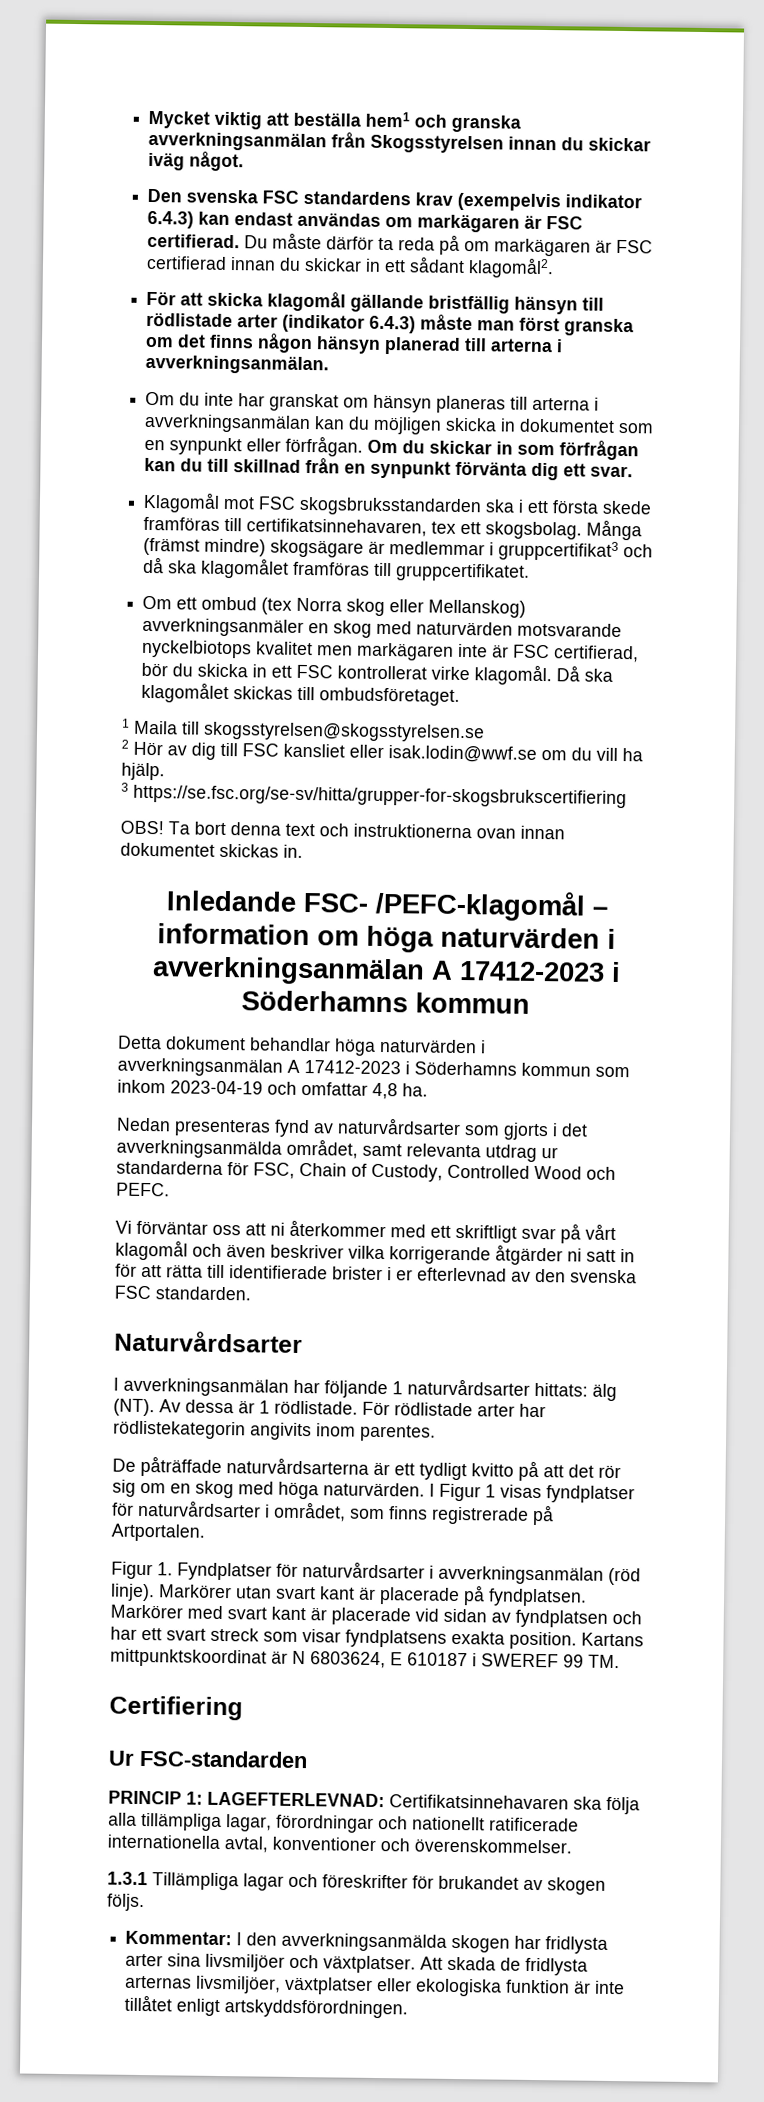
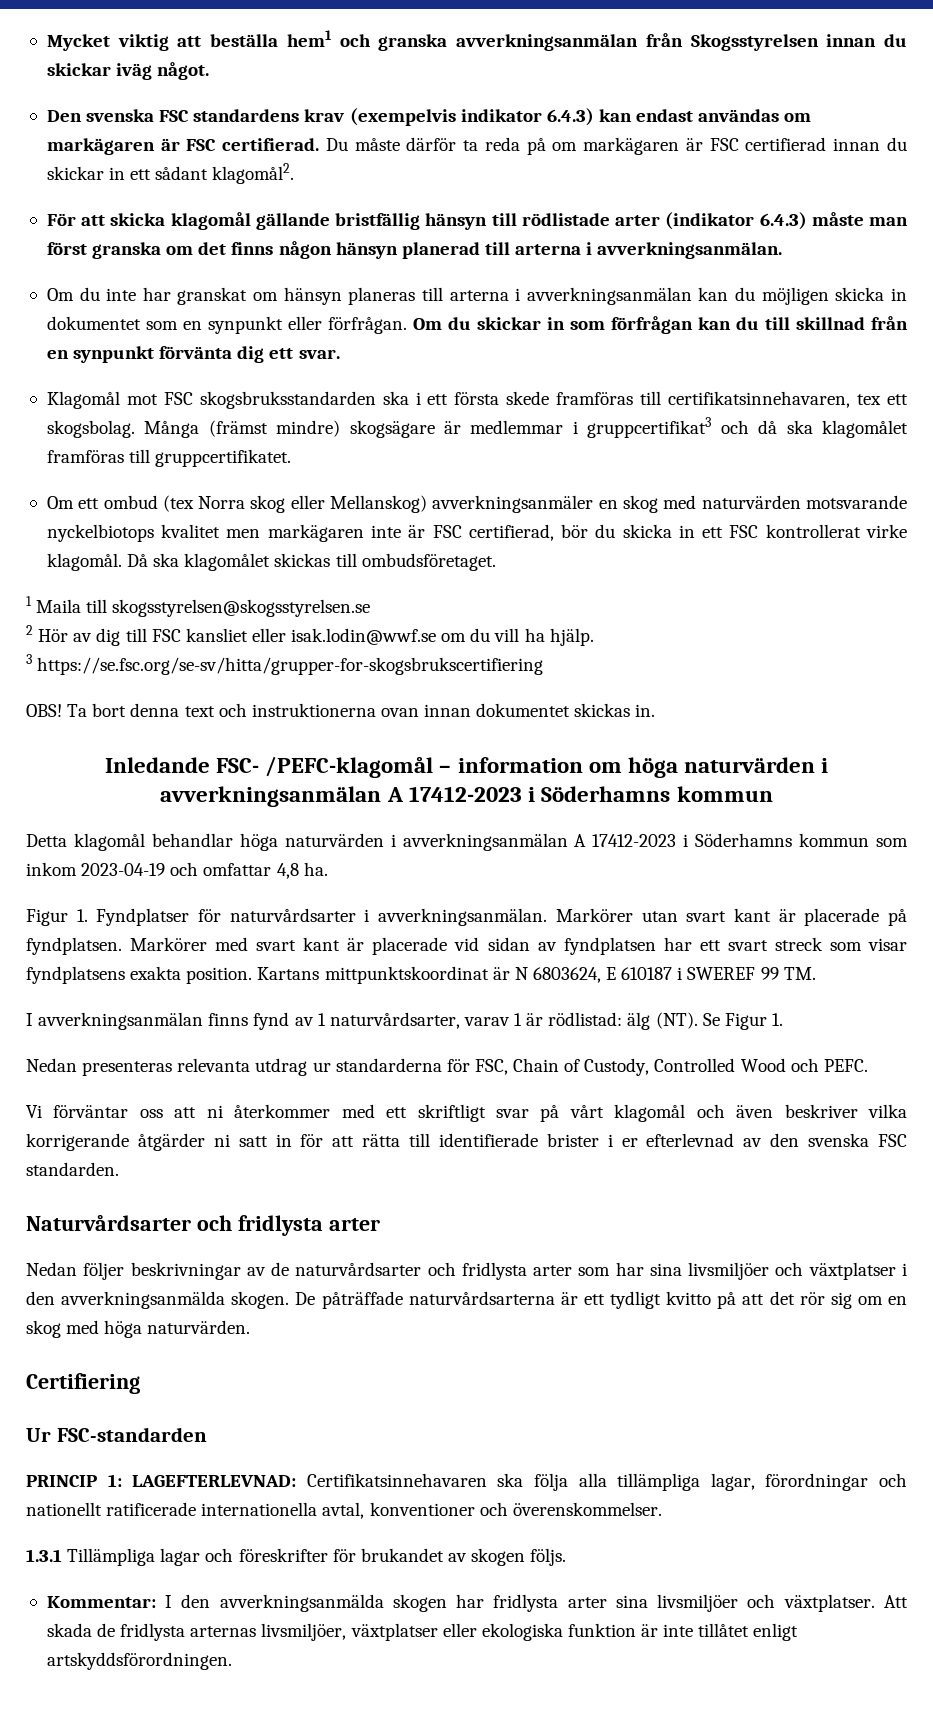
- Detta dokument behandlar höga naturvärden i avverkningsanmälan A 17412-2023 i Söderhamns kommun som inkom 2023-04-19 och omfattar 4,8 ha.
+ Detta klagomål behandlar höga naturvärden i avverkningsanmälan A 17412-2023 i Söderhamns kommun som inkom 2023-04-19 och omfattar 4,8 ha.
- Nedan presenteras fynd av naturvårdsarter som gjorts i det avverkningsanmälda området, samt relevanta utdrag ur standarderna för FSC, Chain of Custody, Controlled Wood och PEFC.
+ Figur 1. Fyndplatser för naturvårdsarter i avverkningsanmälan. Markörer utan svart kant är placerade på fyndplatsen. Markörer med svart kant är placerade vid sidan av fyndplatsen har ett svart streck som visar fyndplatsens exakta position. Kartans mittpunktskoordinat är N 6803624, E 610187 i SWEREF 99 TM.
+ I avverkningsanmälan finns fynd av 1 naturvårdsarter, varav 1 är rödlistad: älg (NT). Se Figur 1.
+ Nedan presenteras relevanta utdrag ur standarderna för FSC, Chain of Custody, Controlled Wood och PEFC.
- Naturvårdsarter
- I avverkningsanmälan har följande 1 naturvårdsarter hittats: älg (NT). Av dessa är 1 rödlistade. För rödlistade arter har rödlistekategorin angivits inom parentes.
- De påträffade naturvårdsarterna är ett tydligt kvitto på att det rör sig om en skog med höga naturvärden. I Figur 1 visas fyndplatser för naturvårdsarter i området, som finns registrerade på Artportalen.
- Figur 1. Fyndplatser för naturvårdsarter i avverkningsanmälan (röd linje). Markörer utan svart kant är placerade på fyndplatsen. Markörer med svart kant är placerade vid sidan av fyndplatsen och har ett svart streck som visar fyndplatsens exakta position. Kartans mittpunktskoordinat är N 6803624, E 610187 i SWEREF 99 TM.
+ Naturvårdsarter och fridlysta arter
+ Nedan följer beskrivningar av de naturvårdsarter och fridlysta arter som har sina livsmiljöer och växtplatser i den avverkningsanmälda skogen. De påträffade naturvårdsarterna är ett tydligt kvitto på att det rör sig om en skog med höga naturvärden.

